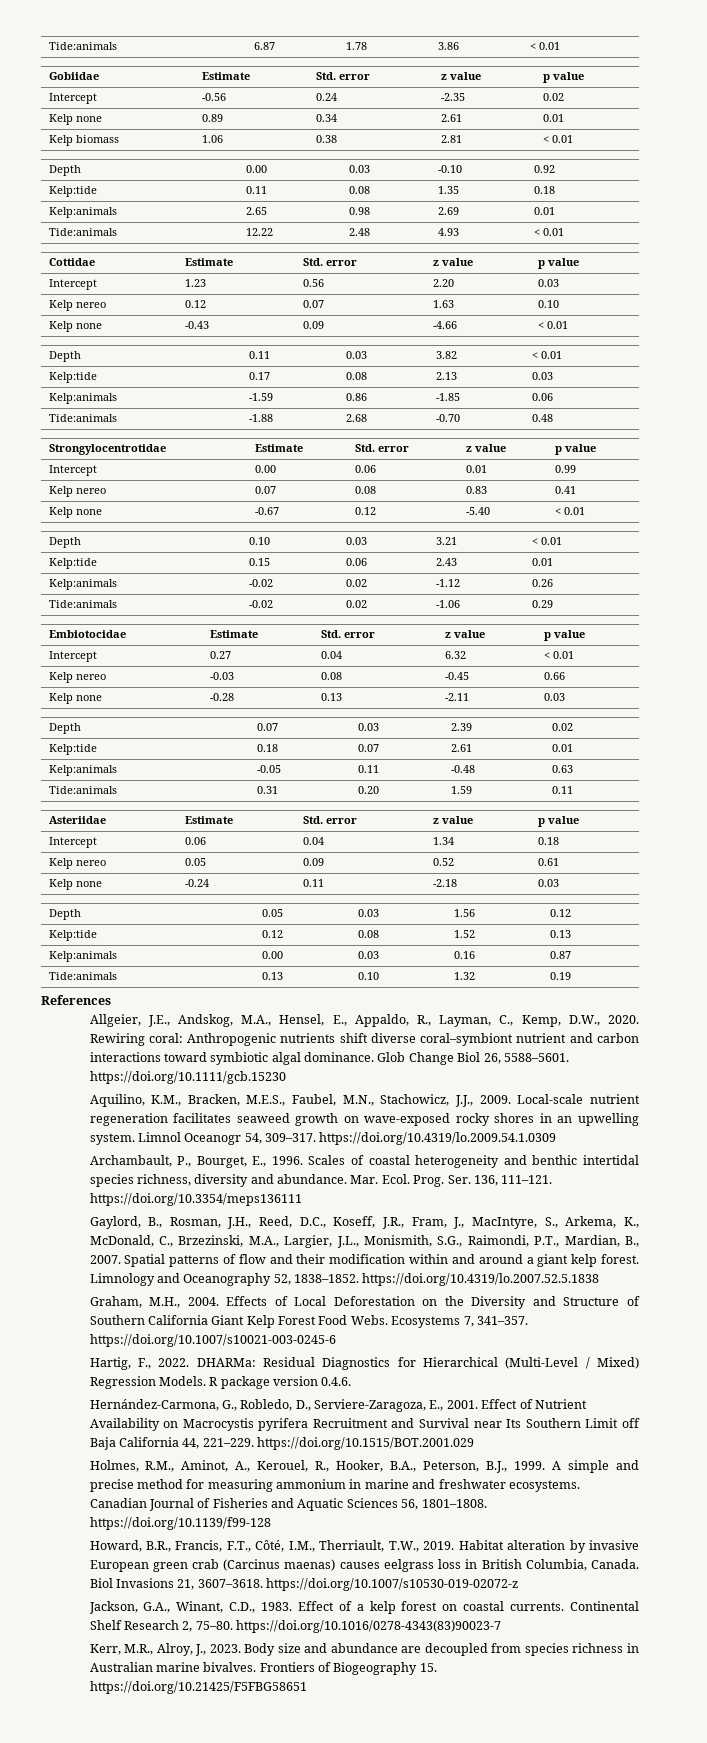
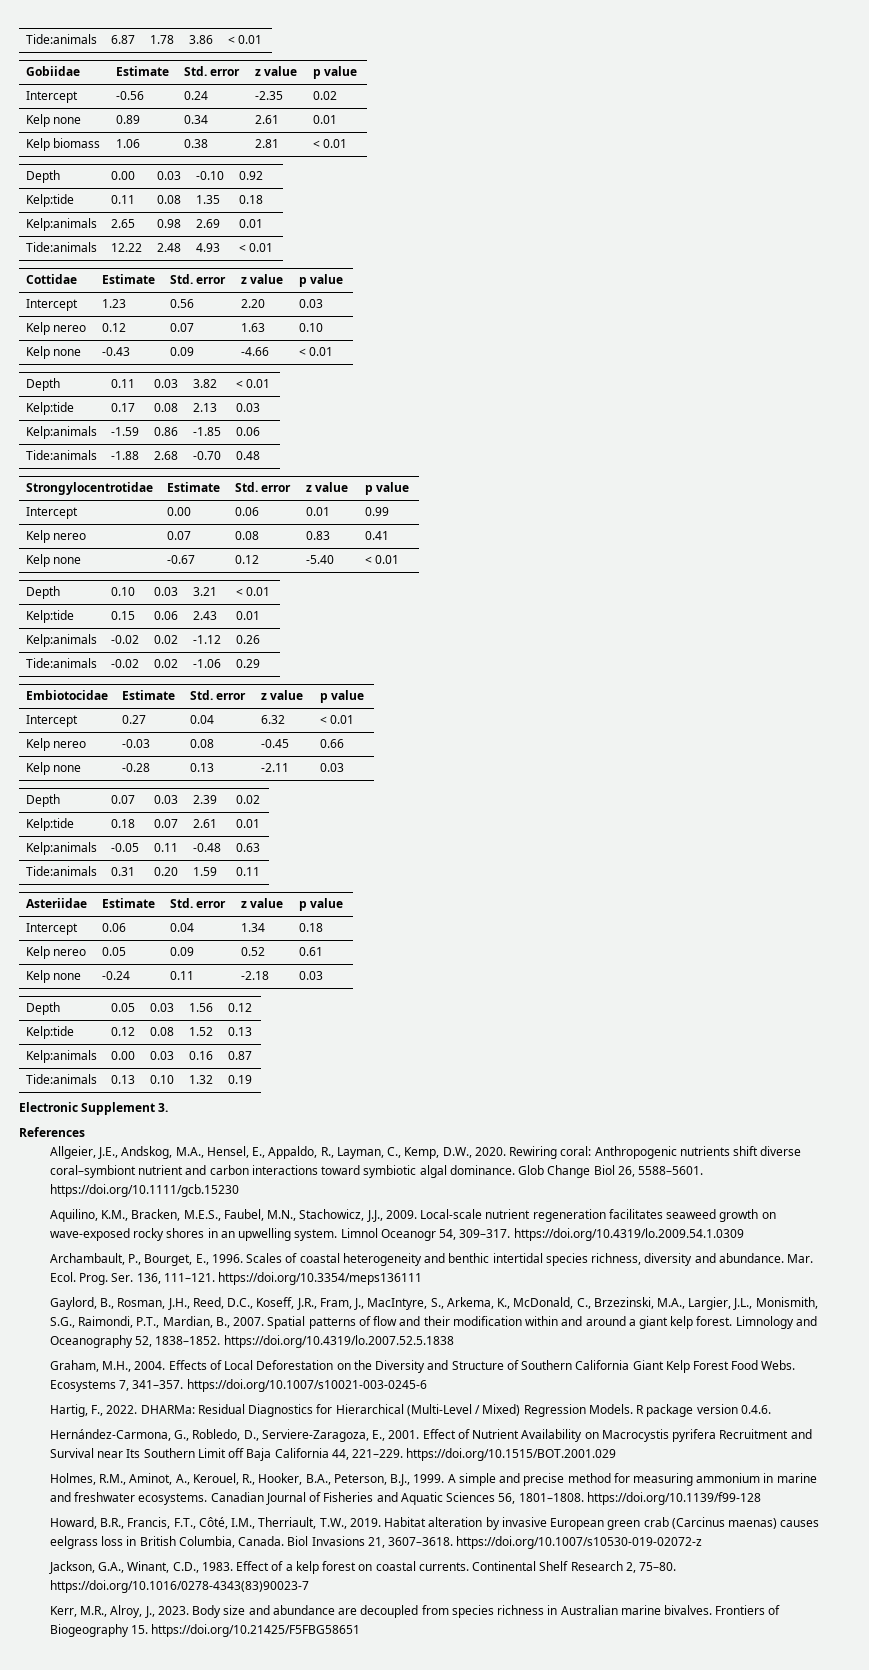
+ Electronic Supplement 3.

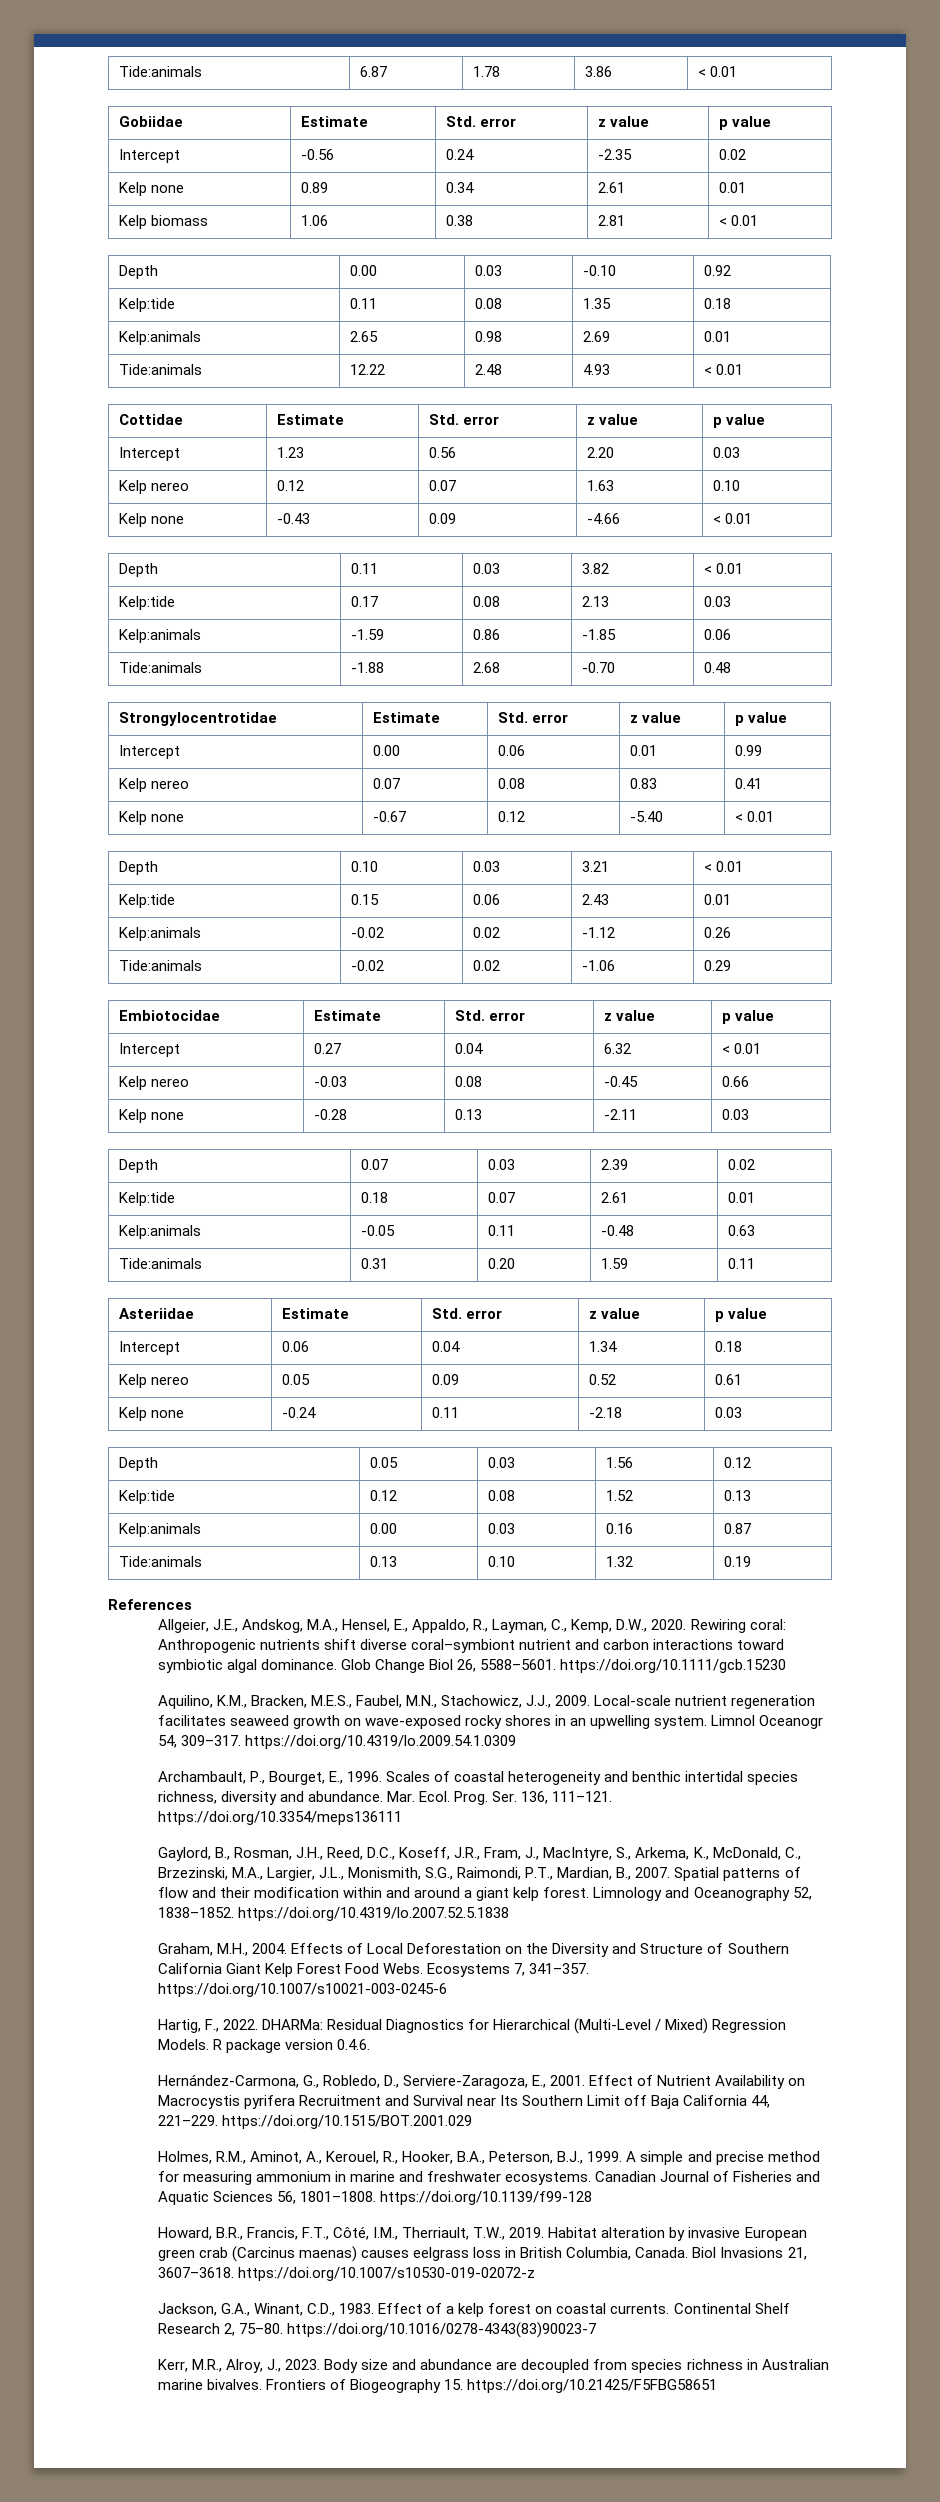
- Electronic Supplement 3.

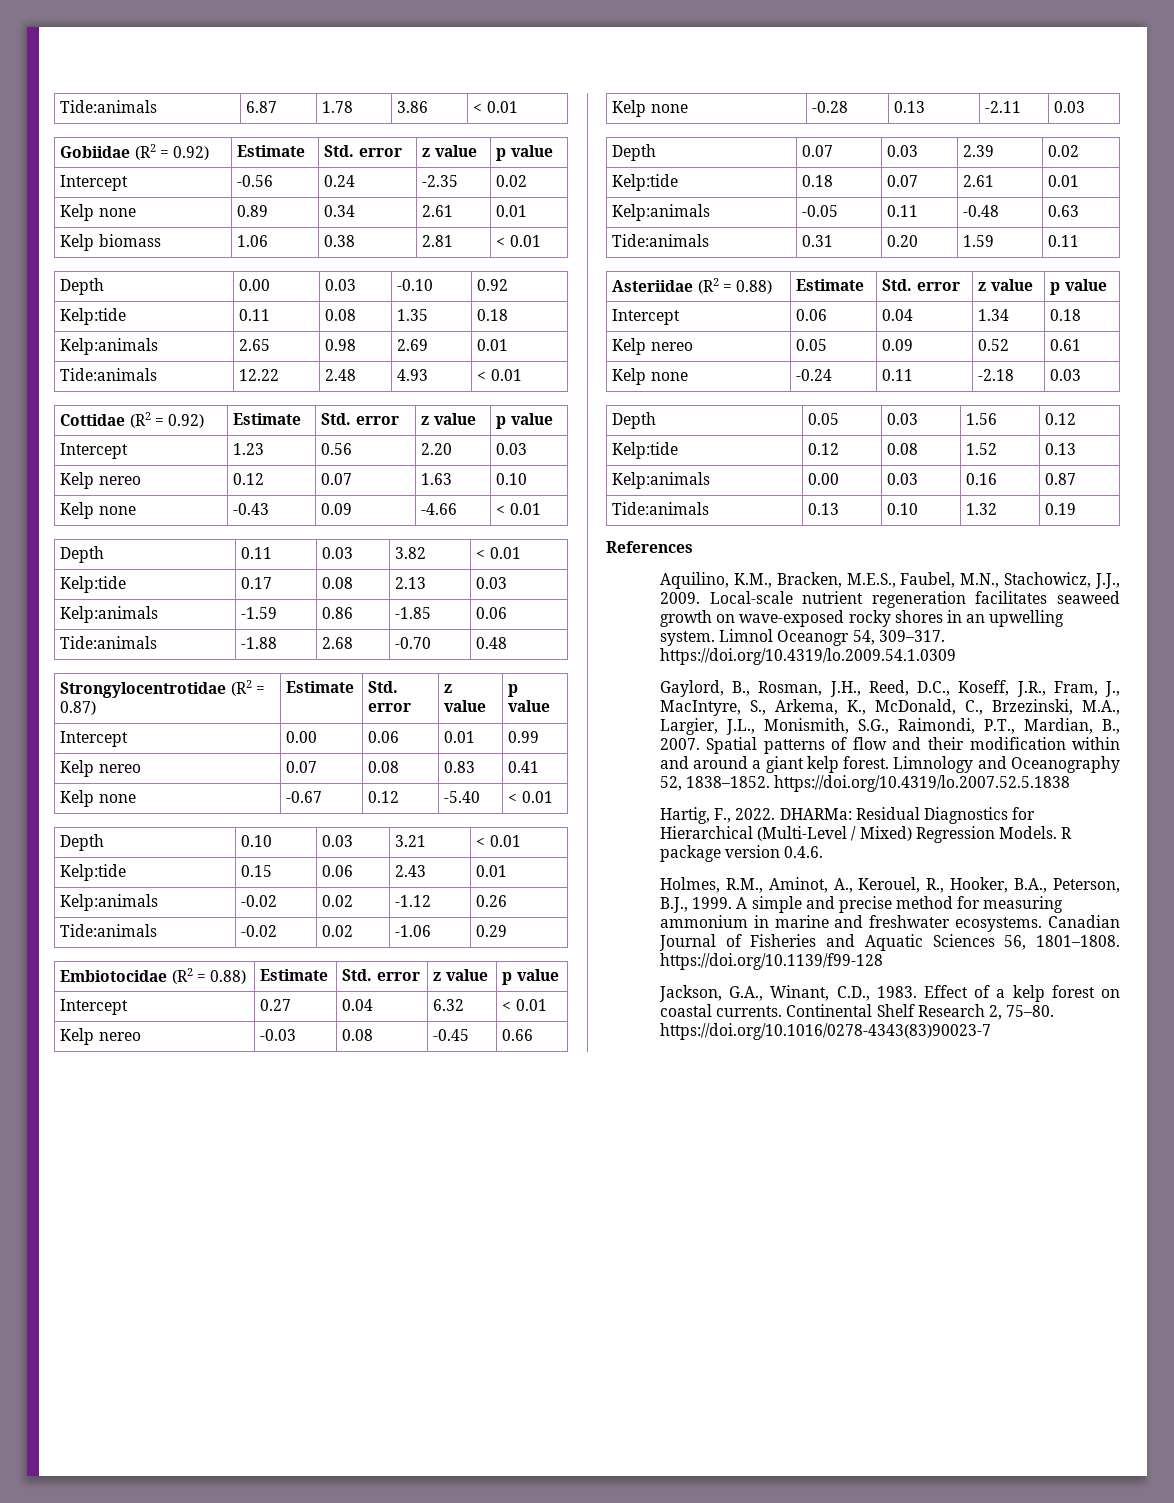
- Gobiidae | Estimate | Std. error | z value | p value
+ Gobiidae (R2 = 0.92) | Estimate | Std. error | z value | p value
- Cottidae | Estimate | Std. error | z value | p value
+ Cottidae (R2 = 0.92) | Estimate | Std. error | z value | p value
- Strongylocentrotidae | Estimate | Std. error | z value | p value
+ Strongylocentrotidae (R2 = 0.87) | Estimate | Std. error | z value | p value
- Embiotocidae | Estimate | Std. error | z value | p value
+ Embiotocidae (R2 = 0.88) | Estimate | Std. error | z value | p value
- Asteriidae | Estimate | Std. error | z value | p value
+ Asteriidae (R2 = 0.88) | Estimate | Std. error | z value | p value
- Allgeier, J.E., Andskog, M.A., Hensel, E., Appaldo, R., Layman, C., Kemp, D.W., 2020. Rewiring coral: Anthropogenic nutrients shift diverse coral–symbiont nutrient and carbon interactions toward symbiotic algal dominance. Glob Change Biol 26, 5588–5601. https://doi.org/10.1111/gcb.15230
- Archambault, P., Bourget, E., 1996. Scales of coastal heterogeneity and benthic intertidal species richness, diversity and abundance. Mar. Ecol. Prog. Ser. 136, 111–121. https://doi.org/10.3354/meps136111
- Graham, M.H., 2004. Effects of Local Deforestation on the Diversity and Structure of Southern California Giant Kelp Forest Food Webs. Ecosystems 7, 341–357. https://doi.org/10.1007/s10021-003-0245-6
- Hernández-Carmona, G., Robledo, D., Serviere-Zaragoza, E., 2001. Effect of Nutrient Availability on Macrocystis pyrifera Recruitment and Survival near Its Southern Limit off Baja California 44, 221–229. https://doi.org/10.1515/BOT.2001.029
- Howard, B.R., Francis, F.T., Côté, I.M., Therriault, T.W., 2019. Habitat alteration by invasive European green crab (Carcinus maenas) causes eelgrass loss in British Columbia, Canada. Biol Invasions 21, 3607–3618. https://doi.org/10.1007/s10530-019-02072-z
- Kerr, M.R., Alroy, J., 2023. Body size and abundance are decoupled from species richness in Australian marine bivalves. Frontiers of Biogeography 15. https://doi.org/10.21425/F5FBG58651

